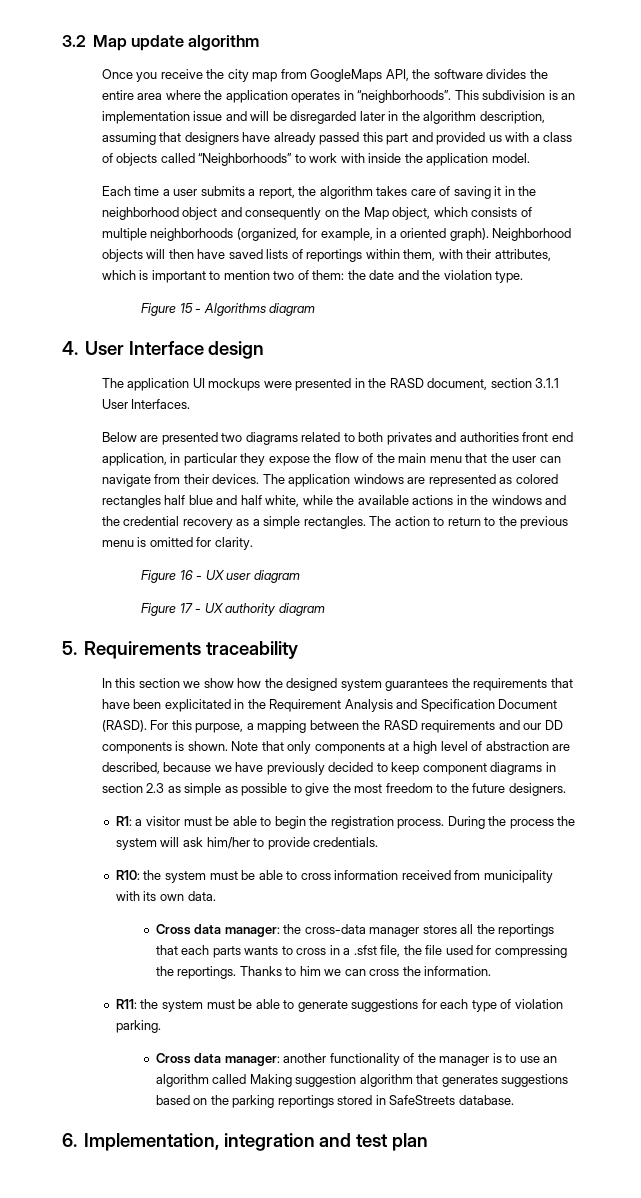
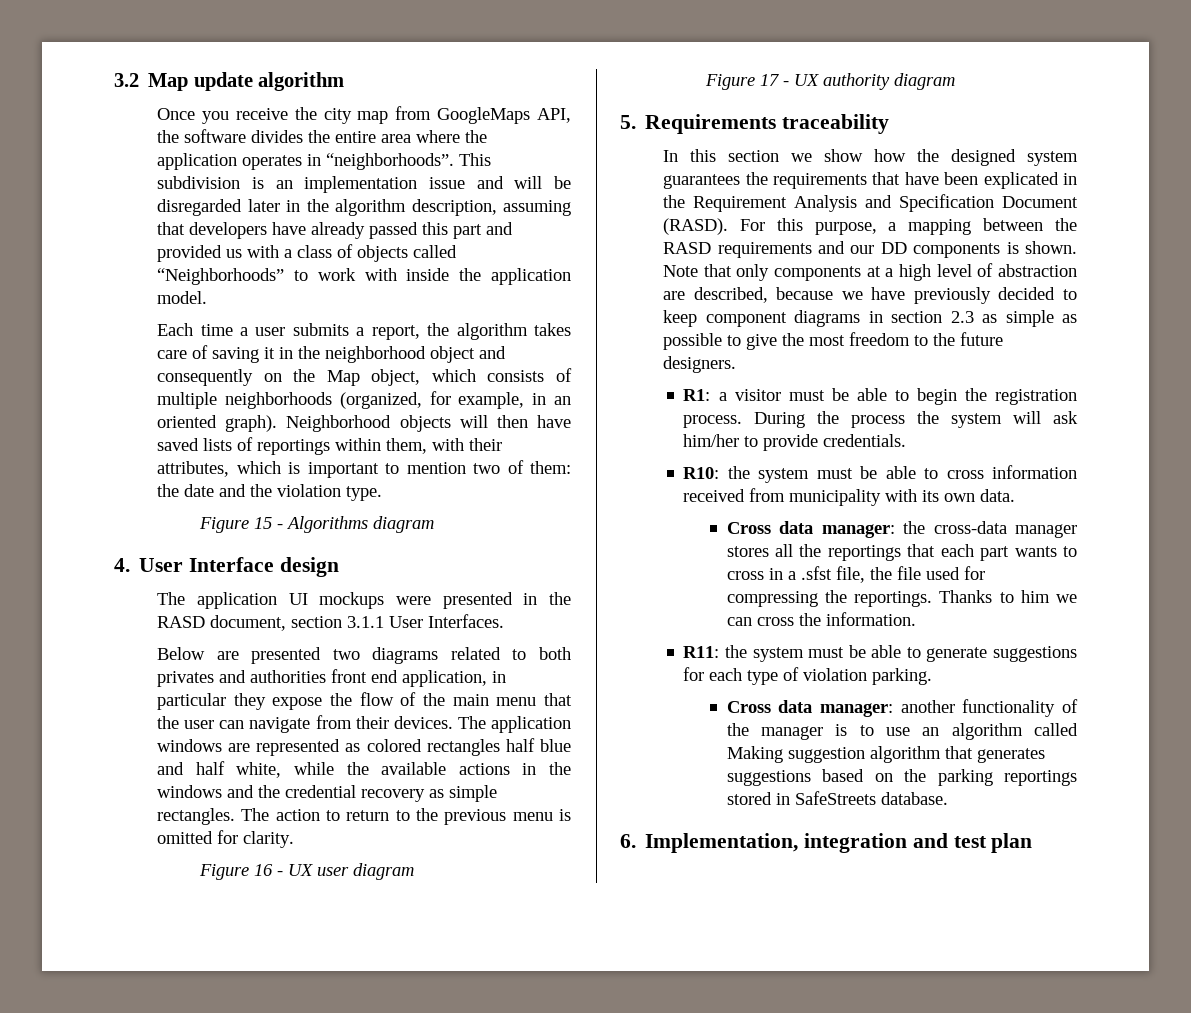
- This subdivision is an implementation issue and will be disregarded later in the algorithm description, assuming that designers have already passed this part and provided us with a class of objects called “Neighborhoods” to work with inside the application model.
+ This subdivision is an implementation issue and will be disregarded later in the algorithm description, assuming that developers have already passed this part and provided us with a class of objects called “Neighborhoods” to work with inside the application model.
- Each time a user submits a report, the algorithm takes care of saving it in the neighborhood object and consequently on the Map object, which consists of multiple neighborhoods (organized, for example, in a oriented graph).
+ Each time a user submits a report, the algorithm takes care of saving it in the neighborhood object and consequently on the Map object, which consists of multiple neighborhoods (organized, for example, in an oriented graph).
- The application windows are represented as colored rectangles half blue and half white, while the available actions in the windows and the credential recovery as a simple rectangles.
+ The application windows are represented as colored rectangles half blue and half white, while the available actions in the windows and the credential recovery as simple rectangles.
- In this section we show how the designed system guarantees the requirements that have been explicitated in the Requirement Analysis and Specification Document (RASD).
+ In this section we show how the designed system guarantees the requirements that have been explicated in the Requirement Analysis and Specification Document (RASD).
- Cross data manager: the cross-data manager stores all the reportings that each parts wants to cross in a .sfst file, the file used for compressing the reportings.
+ Cross data manager: the cross-data manager stores all the reportings that each part wants to cross in a .sfst file, the file used for compressing the reportings.

